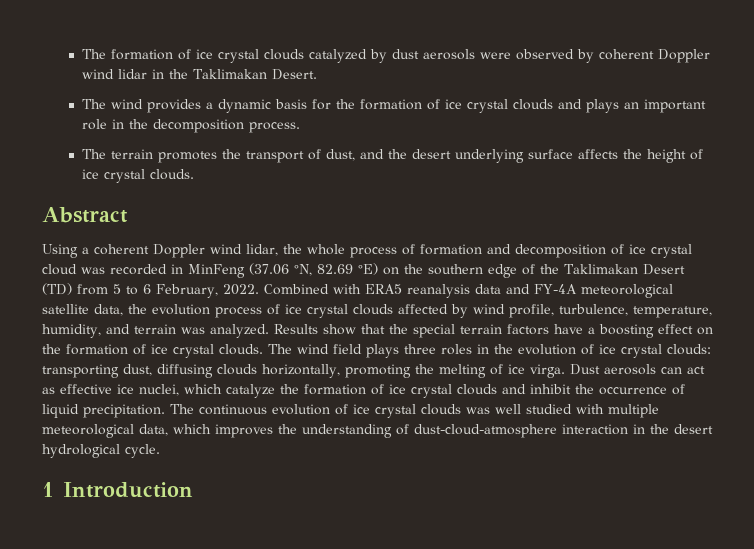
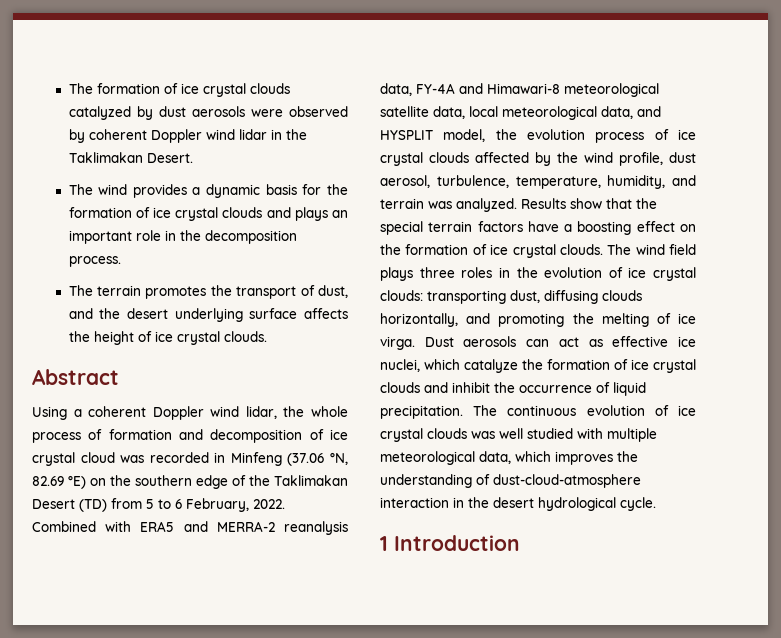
- Using a coherent Doppler wind lidar, the whole process of formation and decomposition of ice crystal cloud was recorded in MinFeng (37.06 °N, 82.69 °E) on the southern edge of the Taklimakan Desert (TD) from 5 to 6 February, 2022.
+ Using a coherent Doppler wind lidar, the whole process of formation and decomposition of ice crystal cloud was recorded in Minfeng (37.06 °N, 82.69 °E) on the southern edge of the Taklimakan Desert (TD) from 5 to 6 February, 2022.
- Combined with ERA5 reanalysis data and FY-4A meteorological satellite data, the evolution process of ice crystal clouds affected by wind profile, turbulence, temperature, humidity, and terrain was analyzed.
+ Combined with ERA5 and MERRA-2 reanalysis data, FY-4A and Himawari-8 meteorological satellite data, local meteorological data, and HYSPLIT model, the evolution process of ice crystal clouds affected by the wind profile, dust aerosol, turbulence, temperature, humidity, and terrain was analyzed.
- The wind field plays three roles in the evolution of ice crystal clouds: transporting dust, diffusing clouds horizontally, promoting the melting of ice virga.
+ The wind field plays three roles in the evolution of ice crystal clouds: transporting dust, diffusing clouds horizontally, and promoting the melting of ice virga.

